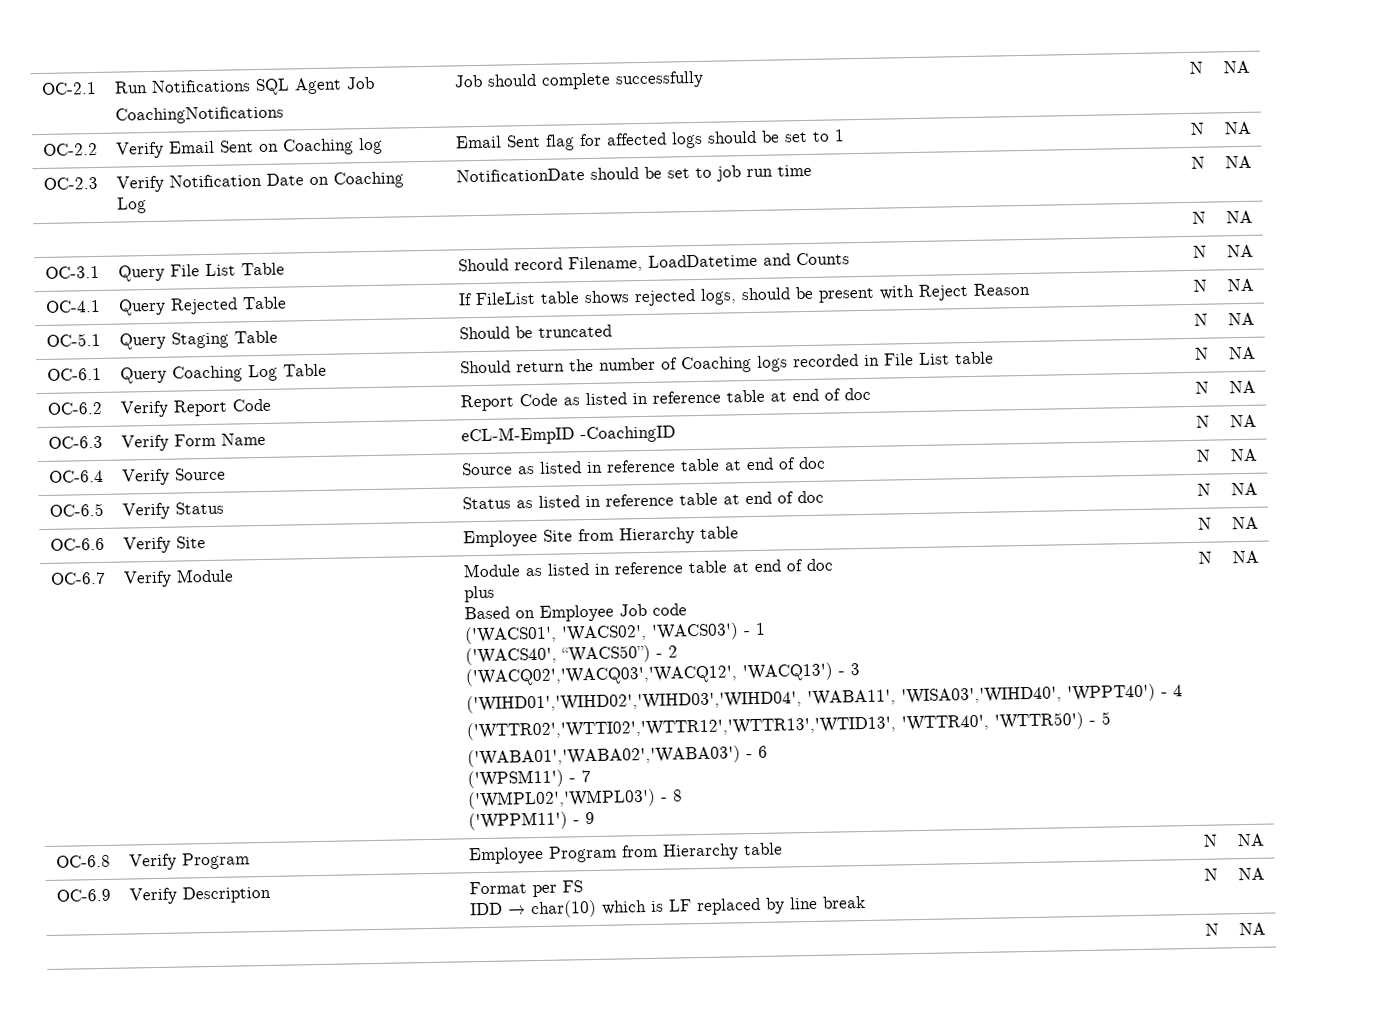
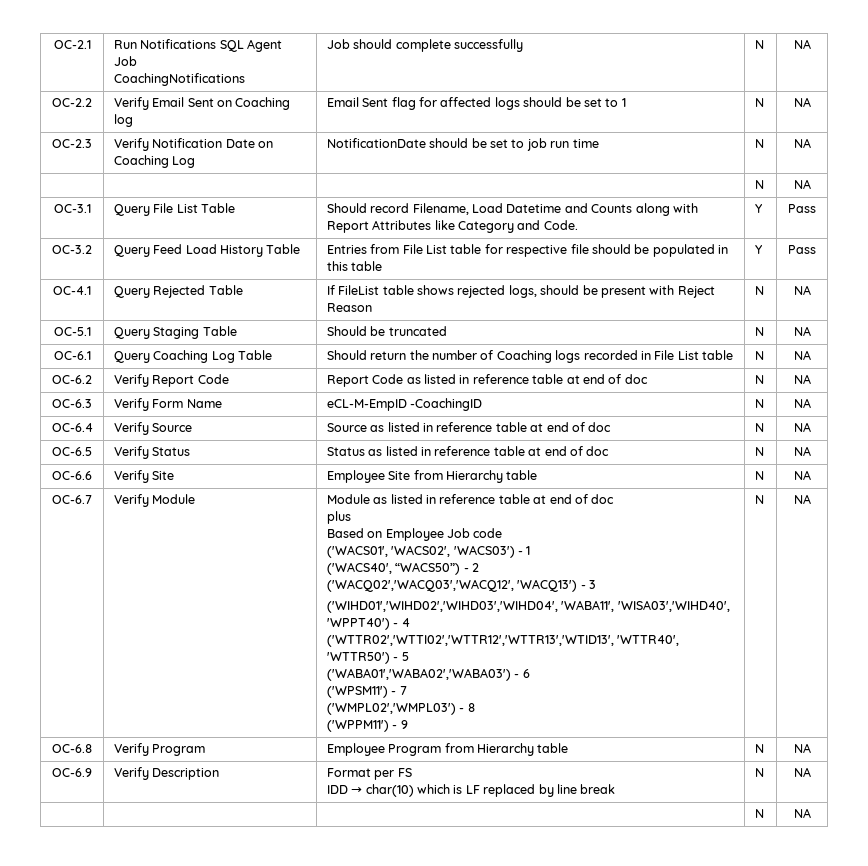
- OC-3.1 | Query File List Table | Should record Filename, LoadDatetime and Counts | N | NA
+ OC-3.1 | Query File List Table | Should record Filename, Load Datetime and Counts along with Report Attributes like Category and Code. | Y | Pass
+ OC-3.2 | Query Feed Load History Table | Entries from File List table for respective file should be populated in this table | Y | Pass

